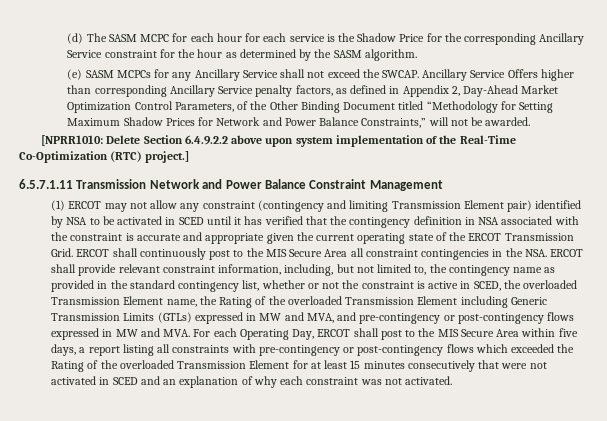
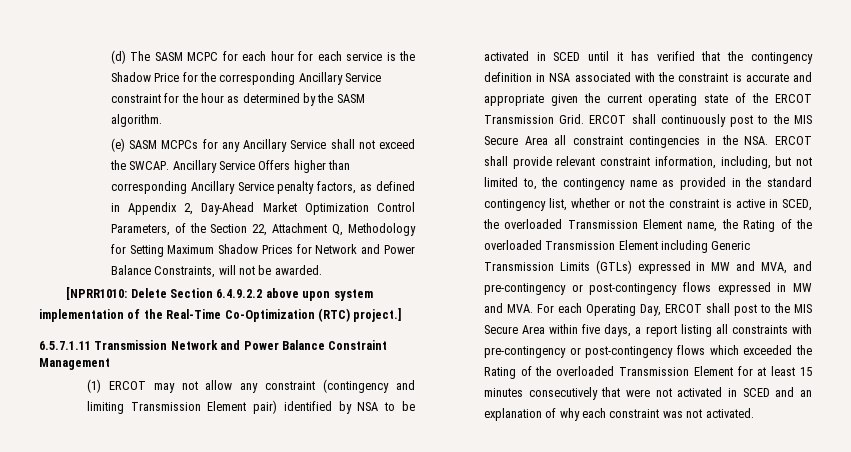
- Ancillary Service Offers higher than corresponding Ancillary Service penalty factors, as defined in Appendix 2, Day-Ahead Market Optimization Control Parameters, of the Other Binding Document titled “Methodology for Setting Maximum Shadow Prices for Network and Power Balance Constraints,” will not be awarded.
+ Ancillary Service Offers higher than corresponding Ancillary Service penalty factors, as defined in Appendix 2, Day-Ahead Market Optimization Control Parameters, of the Section 22, Attachment Q, Methodology for Setting Maximum Shadow Prices for Network and Power Balance Constraints, will not be awarded.

